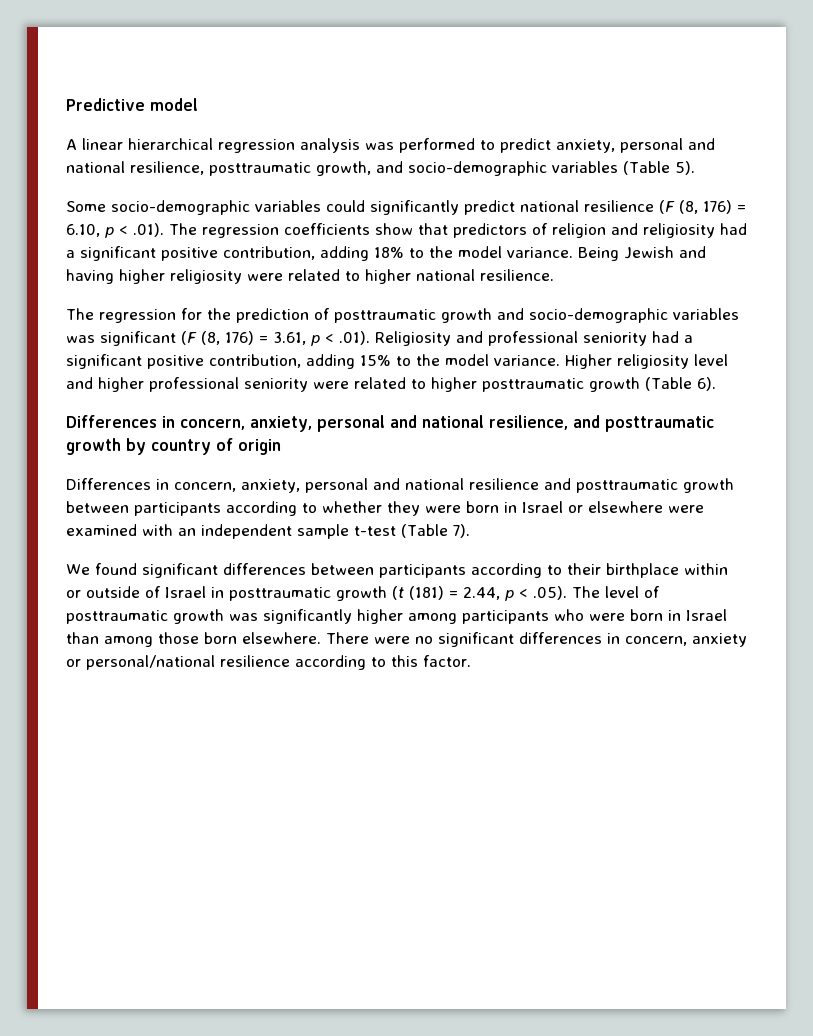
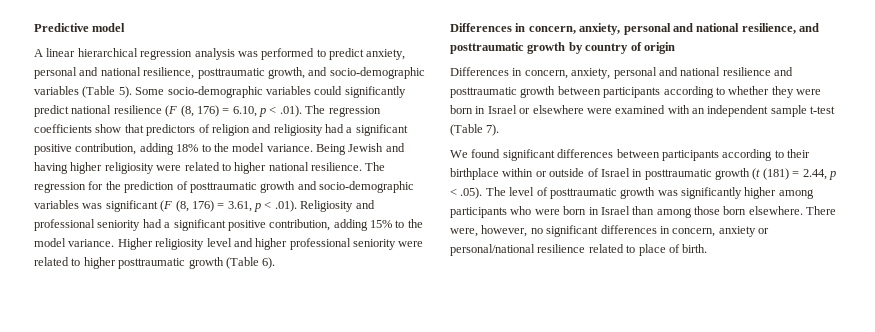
- A linear hierarchical regression analysis was performed to predict anxiety, personal and national resilience, posttraumatic growth, and socio-demographic variables (Table 5).
- Some socio-demographic variables could significantly predict national resilience (F (8, 176) = 6.10, p < .01). The regression coefficients show that predictors of religion and religiosity had a significant positive contribution, adding 18% to the model variance.
+ A linear hierarchical regression analysis was performed to predict anxiety, personal and national resilience, posttraumatic growth, and socio-demographic variables (Table 5). Some socio-demographic variables could significantly predict national resilience (F (8, 176) = 6.10, p < .01). The regression coefficients show that predictors of religion and religiosity had a significant positive contribution, adding 18% to the model variance.
- Being Jewish and having higher religiosity were related to higher national resilience.
- The regression for the prediction of posttraumatic growth and socio-demographic variables was significant (F (8, 176) = 3.61, p < .01). Religiosity and professional seniority had a significant positive contribution, adding 15% to the model variance.
+ Being Jewish and having higher religiosity were related to higher national resilience. The regression for the prediction of posttraumatic growth and socio-demographic variables was significant (F (8, 176) = 3.61, p < .01). Religiosity and professional seniority had a significant positive contribution, adding 15% to the model variance.
- There were no significant differences in concern, anxiety or personal/national resilience according to this factor.
+ There were, however, no significant differences in concern, anxiety or personal/national resilience related to place of birth.

